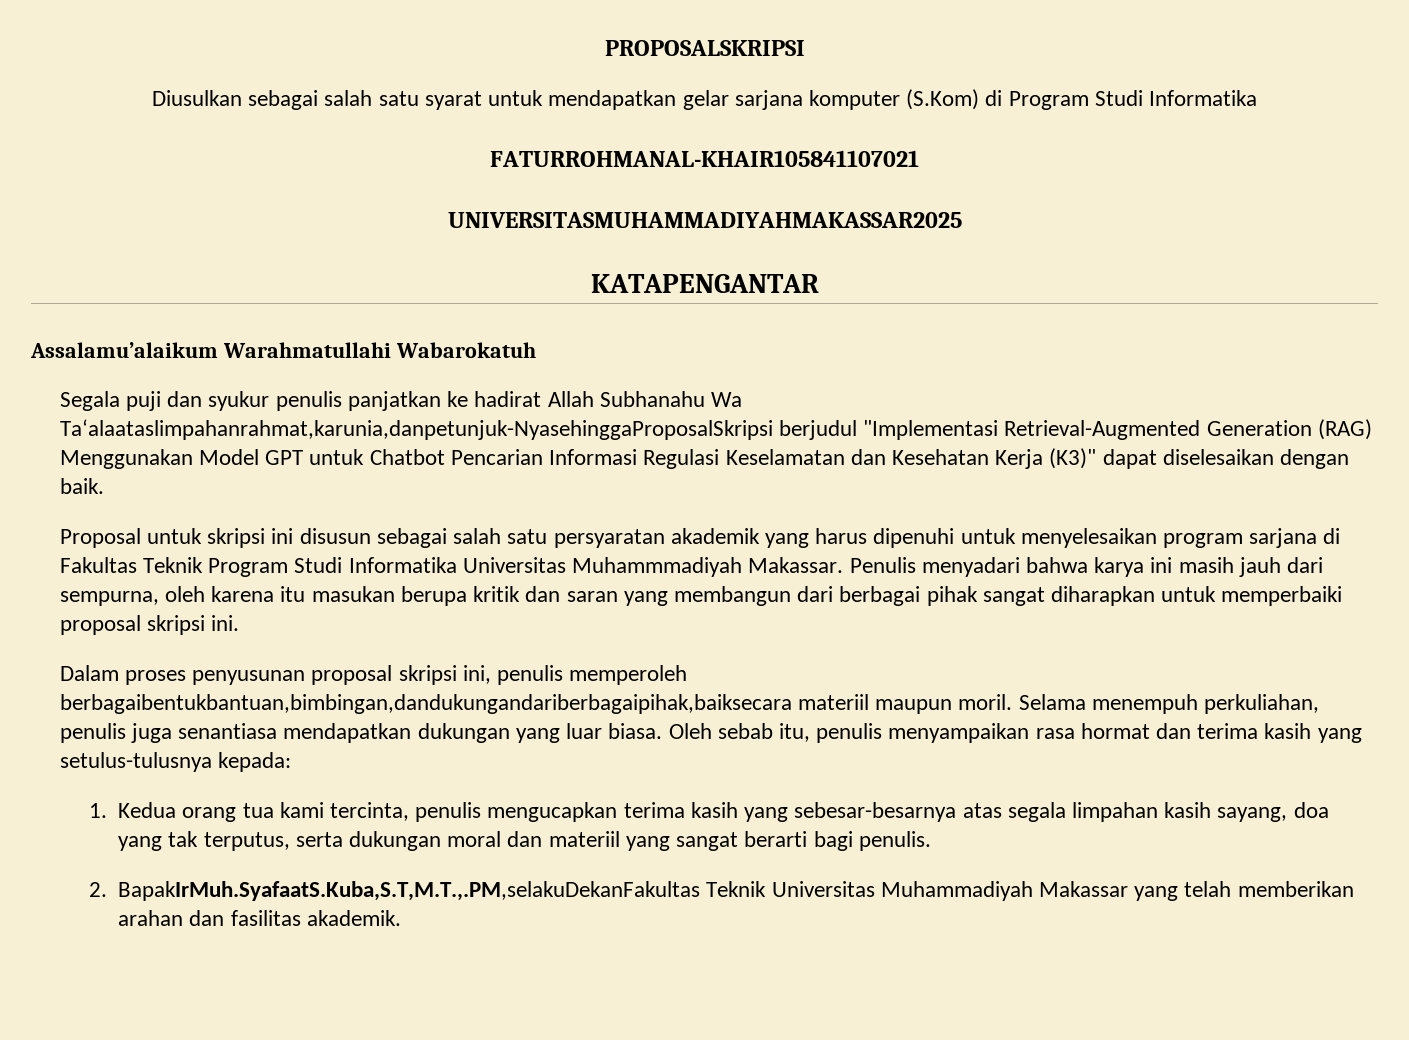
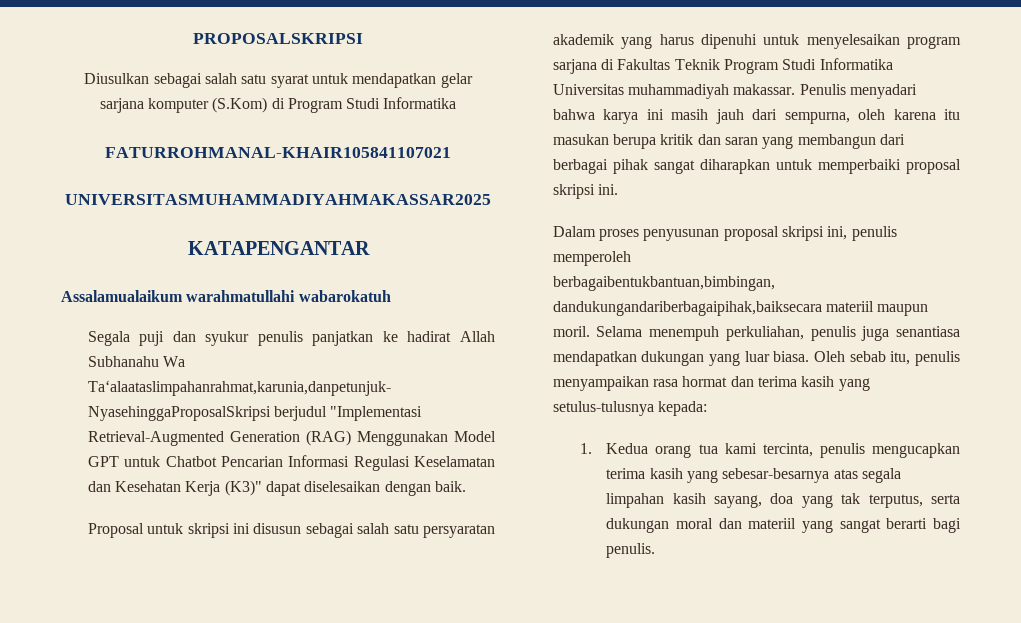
- Assalamu’alaikum Warahmatullahi Wabarokatuh
+ Assalamualaikum warahmatullahi wabarokatuh
- Proposal untuk skripsi ini disusun sebagai salah satu persyaratan akademik yang harus dipenuhi untuk menyelesaikan program sarjana di Fakultas Teknik Program Studi Informatika Universitas Muhammmadiyah Makassar.
+ Proposal untuk skripsi ini disusun sebagai salah satu persyaratan akademik yang harus dipenuhi untuk menyelesaikan program sarjana di Fakultas Teknik Program Studi Informatika Universitas muhammadiyah makassar.
- 2. BapakIrMuh.SyafaatS.Kuba,S.T,M.T.,.PM,selakuDekanFakultas Teknik Universitas Muhammadiyah Makassar yang telah memberikan arahan dan fasilitas akademik.

